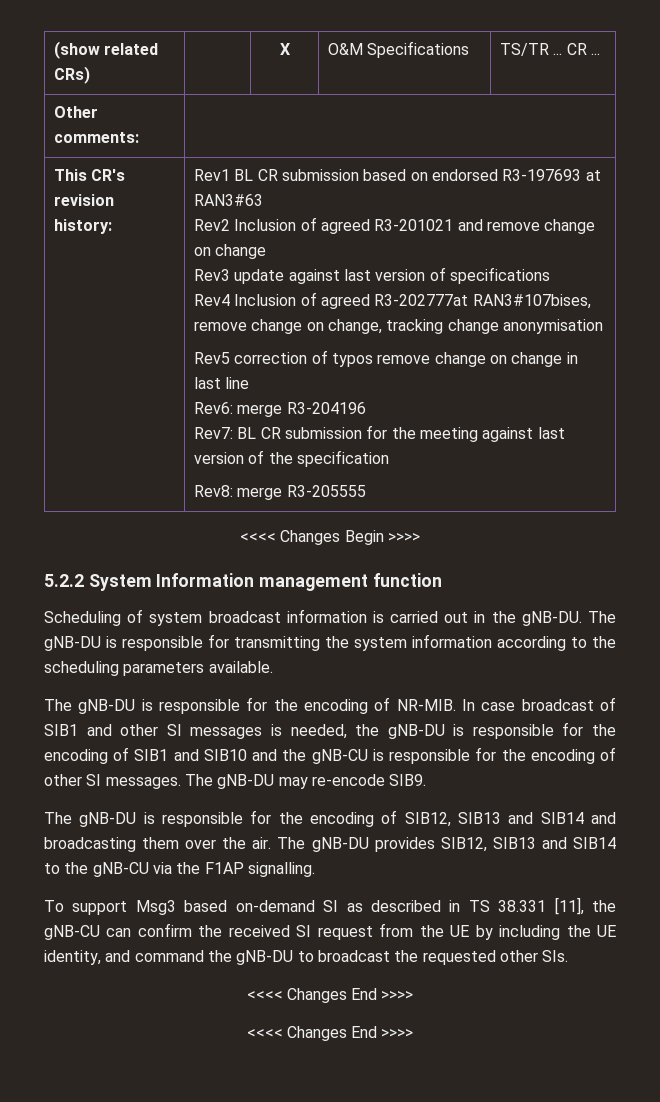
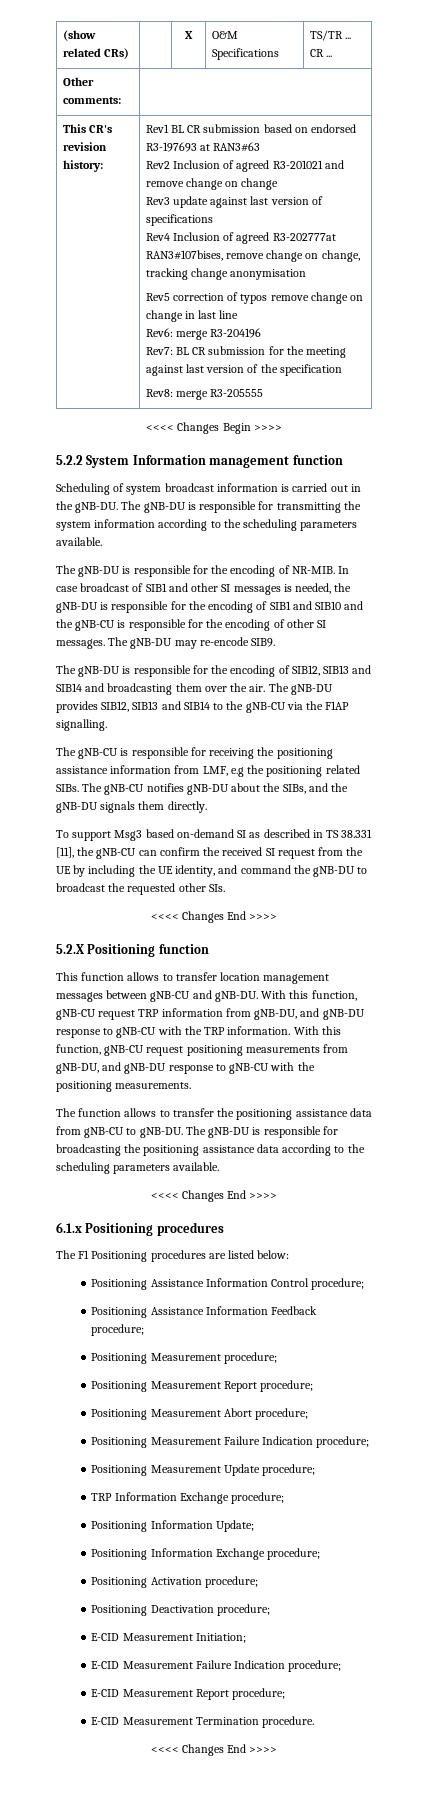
+ The gNB-CU is responsible for receiving the positioning assistance information from LMF, e.g the positioning related SIBs. The gNB-CU notifies gNB-DU about the SIBs, and the gNB-DU signals them directly.
+ 5.2.X Positioning function
+ This function allows to transfer location management messages between gNB-CU and gNB-DU. With this function, gNB-CU request TRP information from gNB-DU, and gNB-DU response to gNB-CU with the TRP information. With this function, gNB-CU request positioning measurements from gNB-DU, and gNB-DU response to gNB-CU with the positioning measurements.
+ The function allows to transfer the positioning assistance data from gNB-CU to gNB-DU. The gNB-DU is responsible for broadcasting the positioning assistance data according to the scheduling parameters available.
+ <<<< Changes End >>>>
+ 6.1.x Positioning procedures
+ The F1 Positioning procedures are listed below:
+ Positioning Assistance Information Control procedure;
+ Positioning Assistance Information Feedback procedure;
+ Positioning Measurement procedure;
+ Positioning Measurement Report procedure;
+ Positioning Measurement Abort procedure;
+ Positioning Measurement Failure Indication procedure;
+ Positioning Measurement Update procedure;
+ TRP Information Exchange procedure;
+ Positioning Information Update;
+ Positioning Information Exchange procedure;
+ Positioning Activation procedure;
+ Positioning Deactivation procedure;
+ E-CID Measurement Initiation;
+ E-CID Measurement Failure Indication procedure;
+ E-CID Measurement Report procedure;
+ E-CID Measurement Termination procedure.

